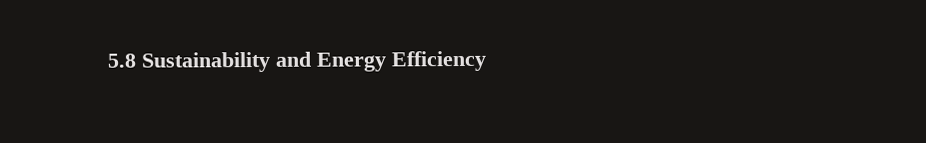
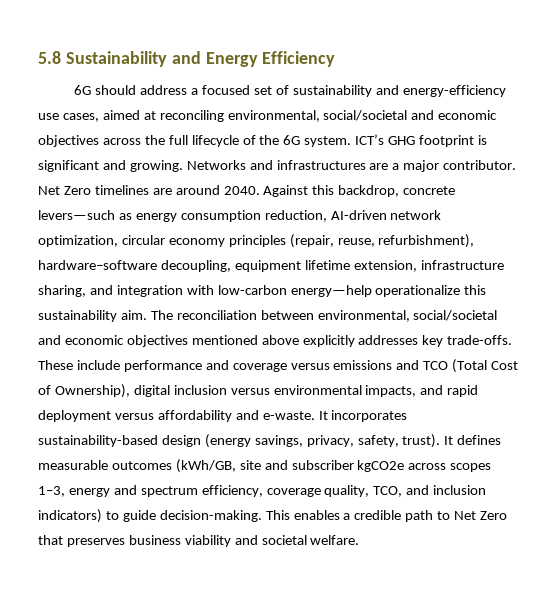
+ 6G should address a focused set of sustainability and energy-efficiency use cases, aimed at reconciling environmental, social/societal and economic objectives across the full lifecycle of the 6G system. ICT’s GHG footprint is significant and growing. Networks and infrastructures are a major contributor. Net Zero timelines are around 2040. Against this backdrop, concrete levers—such as energy consumption reduction, AI-driven network optimization, circular economy principles (repair, reuse, refurbishment), hardware–software decoupling, equipment lifetime extension, infrastructure sharing, and integration with low-carbon energy—help operationalize this sustainability aim. The reconciliation between environmental, social/societal and economic objectives mentioned above explicitly addresses key trade-offs. These include performance and coverage versus emissions and TCO (Total Cost of Ownership), digital inclusion versus environmental impacts, and rapid deployment versus affordability and e-waste. It incorporates sustainability-based design (energy savings, privacy, safety, trust). It defines measurable outcomes (kWh/GB, site and subscriber kgCO2e across scopes 1–3, energy and spectrum efficiency, coverage quality, TCO, and inclusion indicators) to guide decision-making. This enables a credible path to Net Zero that preserves business viability and societal welfare.

